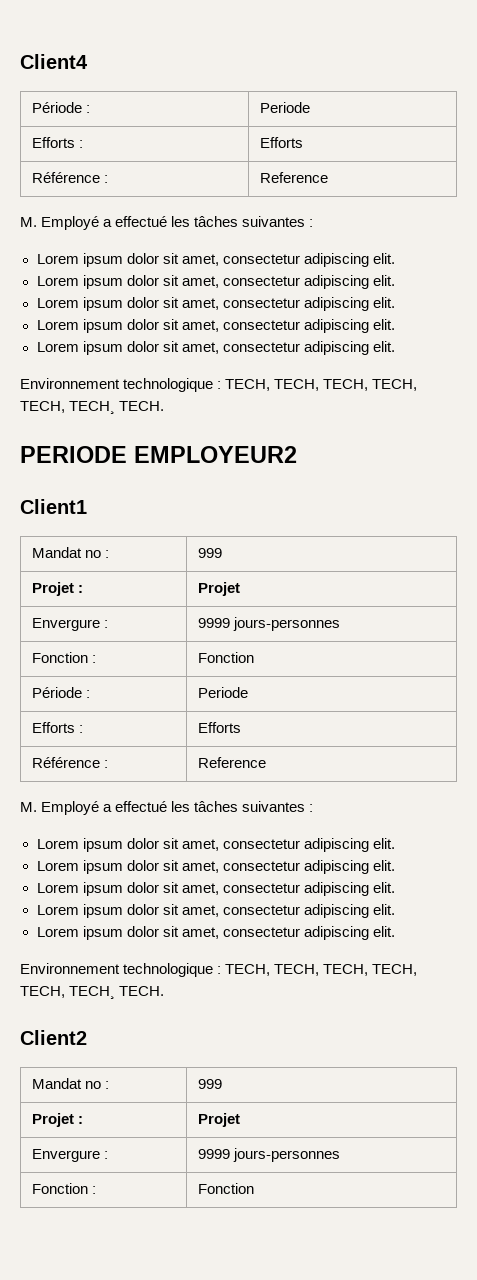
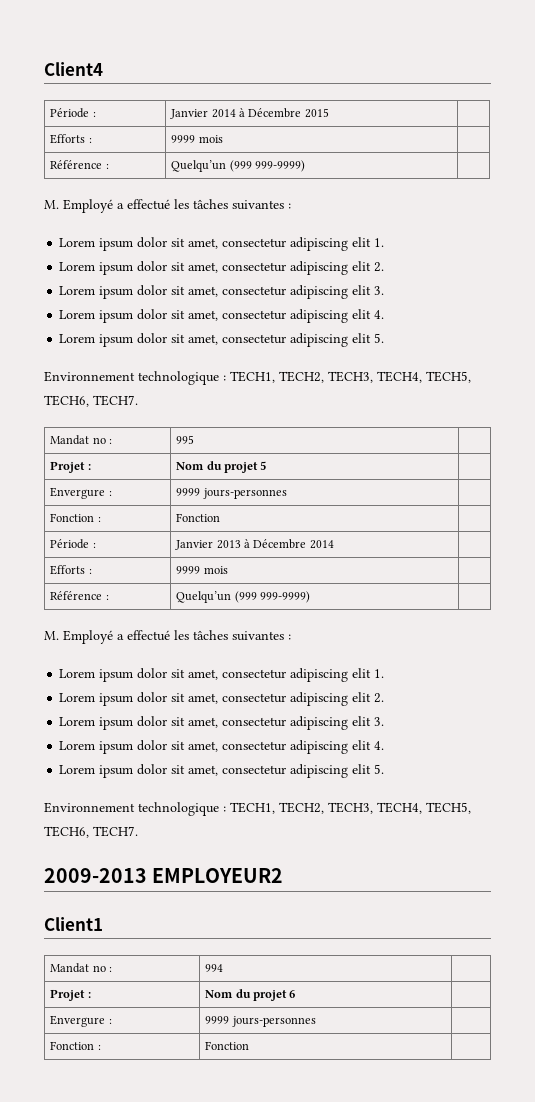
  Client4
- Période : | Periode
- Efforts : | Efforts
- Référence : | Reference
+ Période : | Janvier 2014 à Décembre 2015 |
+ Efforts : | 9999 mois |
+ Référence : | Quelqu’un (999 999-9999) |
  M. Employé a effectué les tâches suivantes :
- Lorem ipsum dolor sit amet, consectetur adipiscing elit.
- Lorem ipsum dolor sit amet, consectetur adipiscing elit.
- Lorem ipsum dolor sit amet, consectetur adipiscing elit.
- Lorem ipsum dolor sit amet, consectetur adipiscing elit.
- Lorem ipsum dolor sit amet, consectetur adipiscing elit.
- Environnement technologique : TECH, TECH, TECH, TECH, TECH, TECH¸ TECH.
- PERIODE EMPLOYEUR2
+ Lorem ipsum dolor sit amet, consectetur adipiscing elit 1.
+ Lorem ipsum dolor sit amet, consectetur adipiscing elit 2.
+ Lorem ipsum dolor sit amet, consectetur adipiscing elit 3.
+ Lorem ipsum dolor sit amet, consectetur adipiscing elit 4.
+ Lorem ipsum dolor sit amet, consectetur adipiscing elit 5.
+ Environnement technologique : TECH1, TECH2, TECH3, TECH4, TECH5, TECH6, TECH7.
+ Mandat no : | 995 |
+ Projet : | Nom du projet 5 |
+ Envergure : | 9999 jours-personnes |
+ Fonction : | Fonction |
+ Période : | Janvier 2013 à Décembre 2014 |
+ Efforts : | 9999 mois |
+ Référence : | Quelqu’un (999 999-9999) |
+ M. Employé a effectué les tâches suivantes :
+ Lorem ipsum dolor sit amet, consectetur adipiscing elit 1.
+ Lorem ipsum dolor sit amet, consectetur adipiscing elit 2.
+ Lorem ipsum dolor sit amet, consectetur adipiscing elit 3.
+ Lorem ipsum dolor sit amet, consectetur adipiscing elit 4.
+ Lorem ipsum dolor sit amet, consectetur adipiscing elit 5.
+ Environnement technologique : TECH1, TECH2, TECH3, TECH4, TECH5, TECH6, TECH7.
+ 2009-2013 EMPLOYEUR2
  Client1
- Mandat no : | 999
- Projet : | Projet
- Envergure : | 9999 jours-personnes
- Fonction : | Fonction
- Période : | Periode
- Efforts : | Efforts
- Référence : | Reference
- M. Employé a effectué les tâches suivantes :
- Lorem ipsum dolor sit amet, consectetur adipiscing elit.
- Lorem ipsum dolor sit amet, consectetur adipiscing elit.
- Lorem ipsum dolor sit amet, consectetur adipiscing elit.
- Lorem ipsum dolor sit amet, consectetur adipiscing elit.
- Lorem ipsum dolor sit amet, consectetur adipiscing elit.
- Environnement technologique : TECH, TECH, TECH, TECH, TECH, TECH¸ TECH.
- Client2
- Mandat no : | 999
- Projet : | Projet
- Envergure : | 9999 jours-personnes
- Fonction : | Fonction
+ Mandat no : | 994 |
+ Projet : | Nom du projet 6 |
+ Envergure : | 9999 jours-personnes |
+ Fonction : | Fonction |

